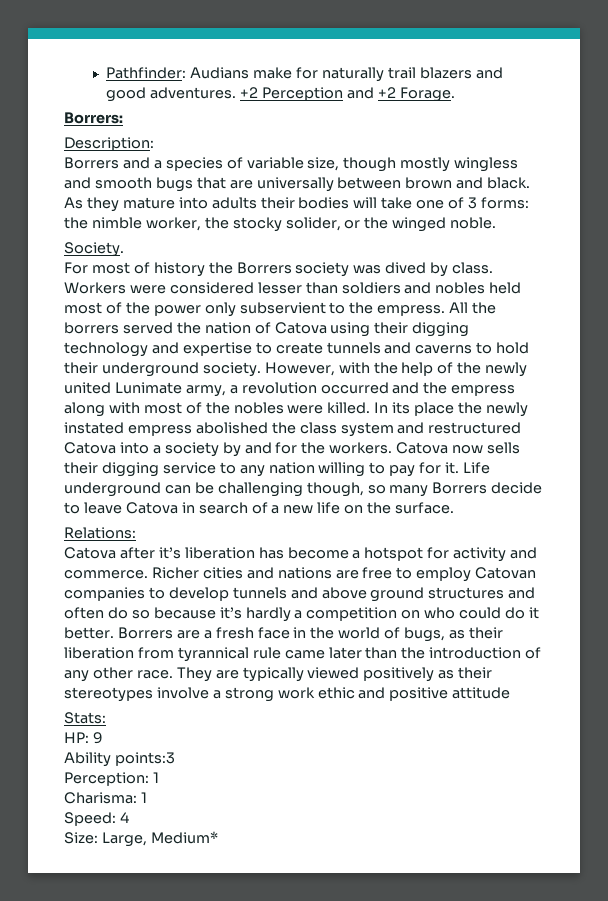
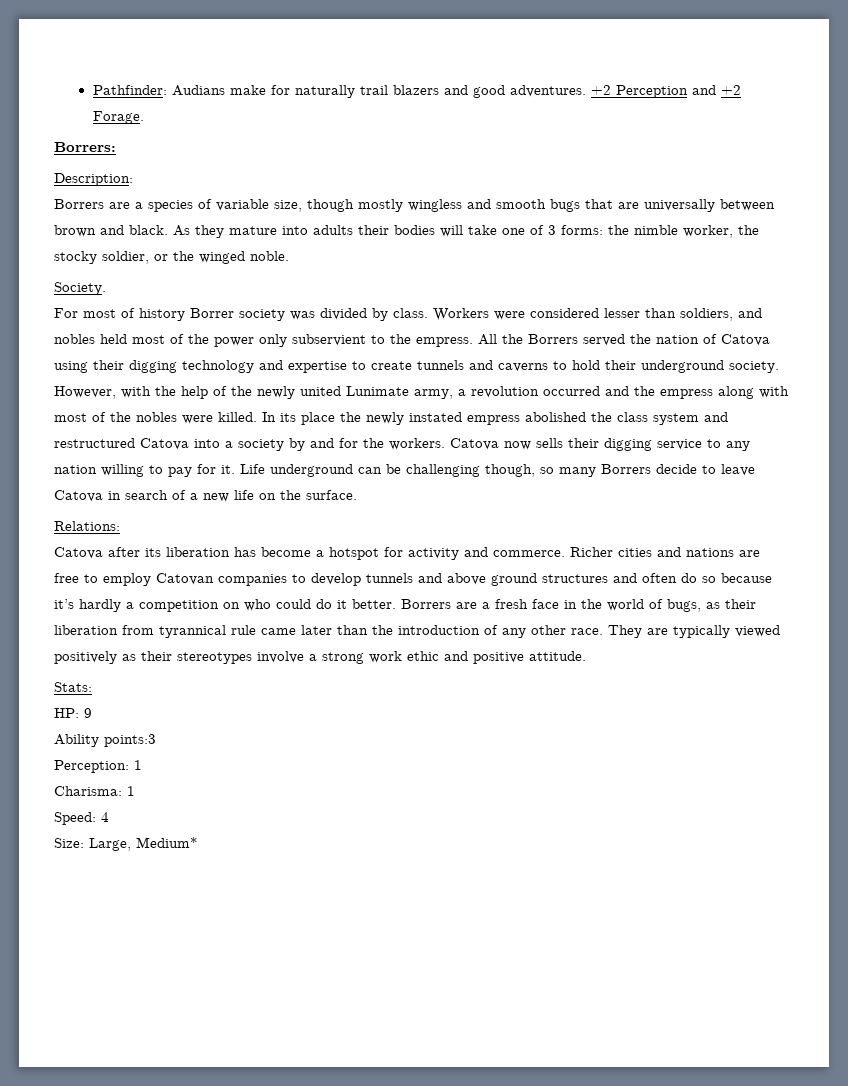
- Borrers and a species of variable size, though mostly wingless and smooth bugs that are universally between brown and black.
+ Borrers are a species of variable size, though mostly wingless and smooth bugs that are universally between brown and black.
- As they mature into adults their bodies will take one of 3 forms: the nimble worker, the stocky solider, or the winged noble.
+ As they mature into adults their bodies will take one of 3 forms: the nimble worker, the stocky soldier, or the winged noble.
- For most of history the Borrers society was dived by class.
+ For most of history Borrer society was divided by class.
- Workers were considered lesser than soldiers and nobles held most of the power only subservient to the empress.
+ Workers were considered lesser than soldiers, and nobles held most of the power only subservient to the empress.
- All the borrers served the nation of Catova using their digging technology and expertise to create tunnels and caverns to hold their underground society.
+ All the Borrers served the nation of Catova using their digging technology and expertise to create tunnels and caverns to hold their underground society.
- Catova after it’s liberation has become a hotspot for activity and commerce.
+ Catova after its liberation has become a hotspot for activity and commerce.
- They are typically viewed positively as their stereotypes involve a strong work ethic and positive attitude
+ They are typically viewed positively as their stereotypes involve a strong work ethic and positive attitude.

